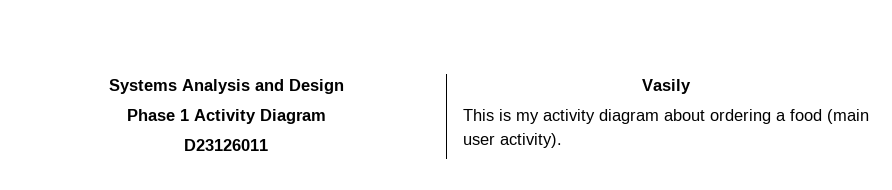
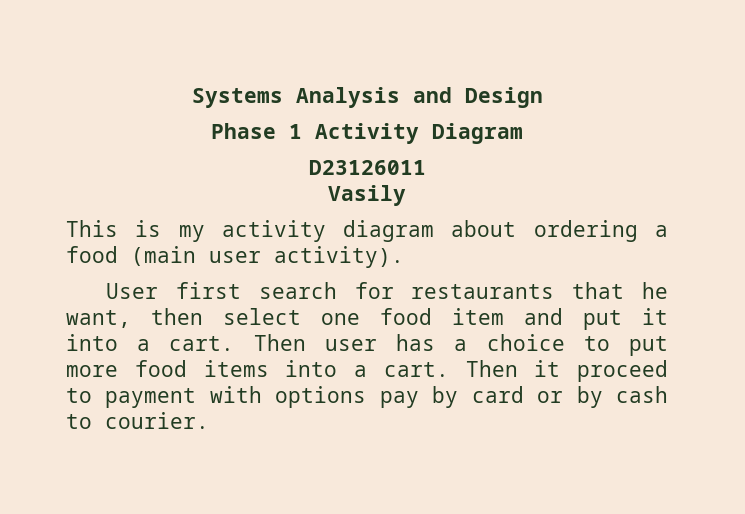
+ User first search for restaurants that he want, then select one food item and put it into a cart. Then user has a choice to put more food items into a cart. Then it proceed to payment with options pay by card or by cash to courier.

